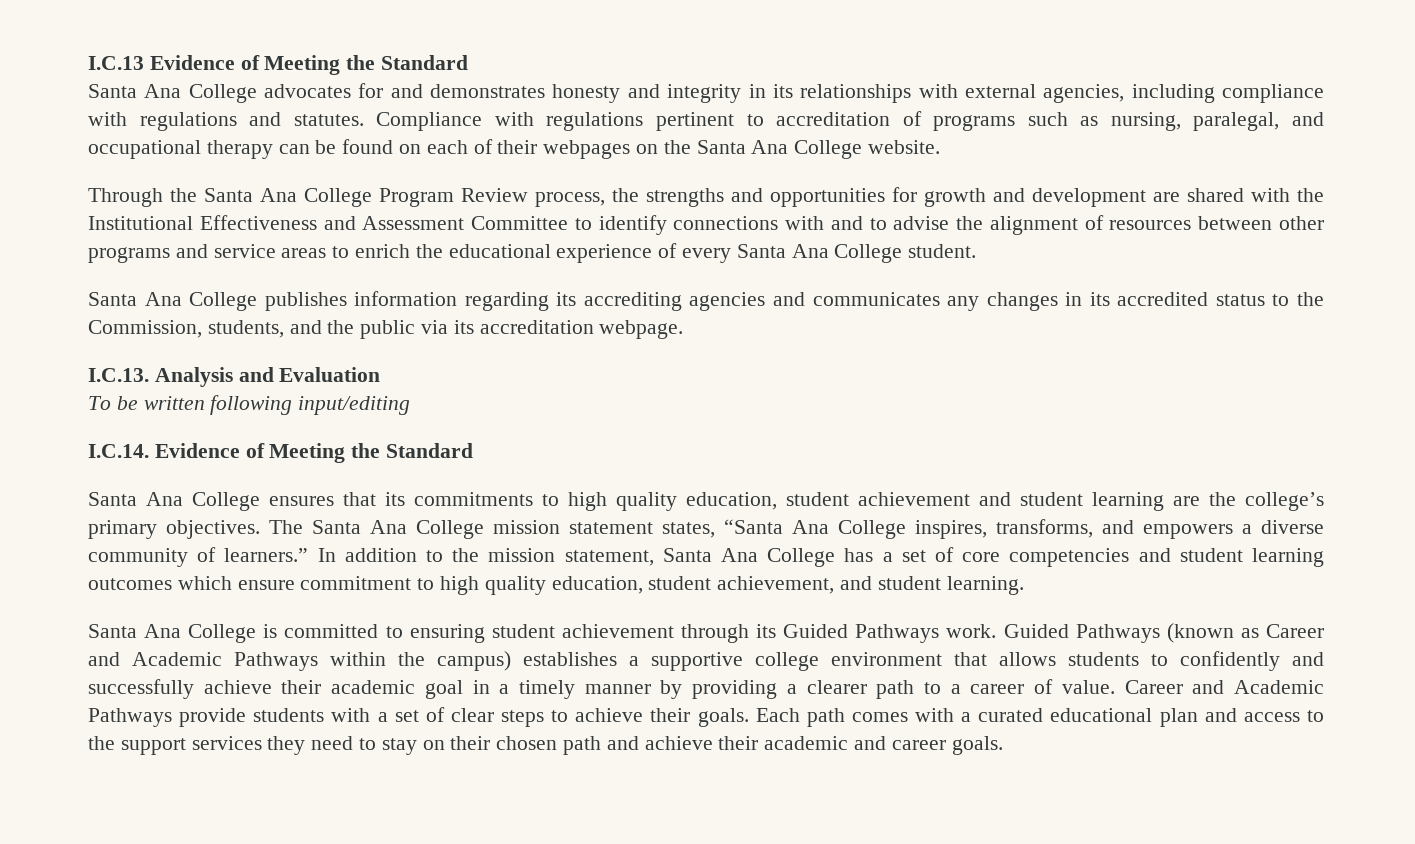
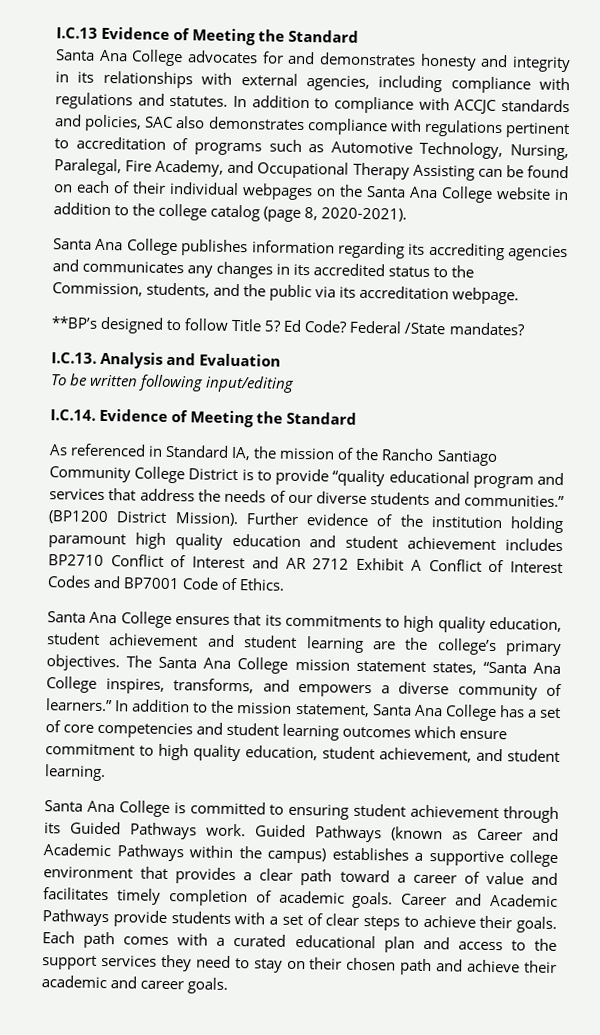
- Compliance with regulations pertinent to accreditation of programs such as nursing, paralegal, and occupational therapy can be found on each of their webpages on the Santa Ana College website.
- Through the Santa Ana College Program Review process, the strengths and opportunities for growth and development are shared with the Institutional Effectiveness and Assessment Committee to identify connections with and to advise the alignment of resources between other programs and service areas to enrich the educational experience of every Santa Ana College student.
+ In addition to compliance with ACCJC standards and policies, SAC also demonstrates compliance with regulations pertinent to accreditation of programs such as Automotive Technology, Nursing, Paralegal, Fire Academy, and Occupational Therapy Assisting can be found on each of their individual webpages on the Santa Ana College website in addition to the college catalog (page 8, 2020-2021).
+ **BP’s designed to follow Title 5? Ed Code? Federal /State mandates?
+ As referenced in Standard IA, the mission of the Rancho Santiago Community College District is to provide “quality educational program and services that address the needs of our diverse students and communities.” (BP1200 District Mission). Further evidence of the institution holding paramount high quality education and student achievement includes BP2710 Conflict of Interest and AR 2712 Exhibit A Conflict of Interest Codes and BP7001 Code of Ethics.
- Guided Pathways (known as Career and Academic Pathways within the campus) establishes a supportive college environment that allows students to confidently and successfully achieve their academic goal in a timely manner by providing a clearer path to a career of value.
+ Guided Pathways (known as Career and Academic Pathways within the campus) establishes a supportive college environment that provides a clear path toward a career of value and facilitates timely completion of academic goals.

